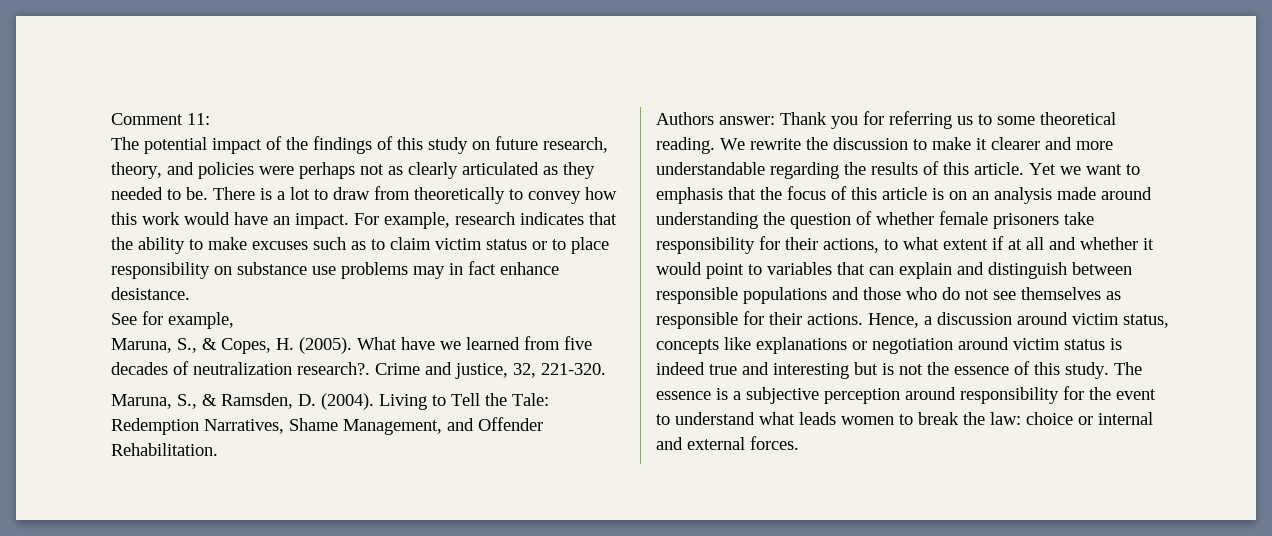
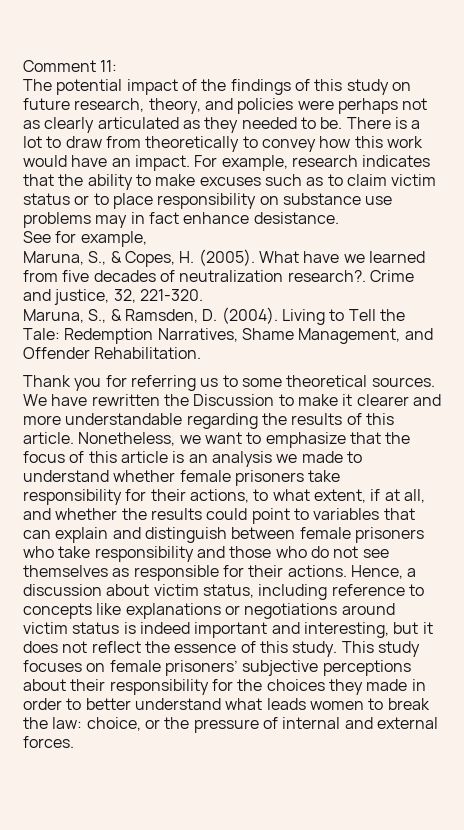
- Authors answer: Thank you for referring us to some theoretical reading. We rewrite the discussion to make it clearer and more understandable regarding the results of this article.
+ Thank you for referring us to some theoretical sources. We have rewritten the Discussion to make it clearer and more understandable regarding the results of this article.
- Yet we want to emphasis that the focus of this article is on an analysis made around understanding the question of whether female prisoners take responsibility for their actions, to what extent if at all and whether it would point to variables that can explain and distinguish between responsible populations and those who do not see themselves as responsible for their actions.
+ Nonetheless, we want to emphasize that the focus of this article is an analysis we made to understand whether female prisoners take responsibility for their actions, to what extent, if at all, and whether the results could point to variables that can explain and distinguish between female prisoners who take responsibility and those who do not see themselves as responsible for their actions.
- Hence, a discussion around victim status, concepts like explanations or negotiation around victim status is indeed true and interesting but is not the essence of this study.
+ Hence, a discussion about victim status, including reference to concepts like explanations or negotiations around victim status is indeed important and interesting, but it does not reflect the essence of this study.
- The essence is a subjective perception around responsibility for the event to understand what leads women to break the law: choice or internal and external forces.
+ This study focuses on female prisoners’ subjective perceptions about their responsibility for the choices they made in order to better understand what leads women to break the law: choice, or the pressure of internal and external forces.

